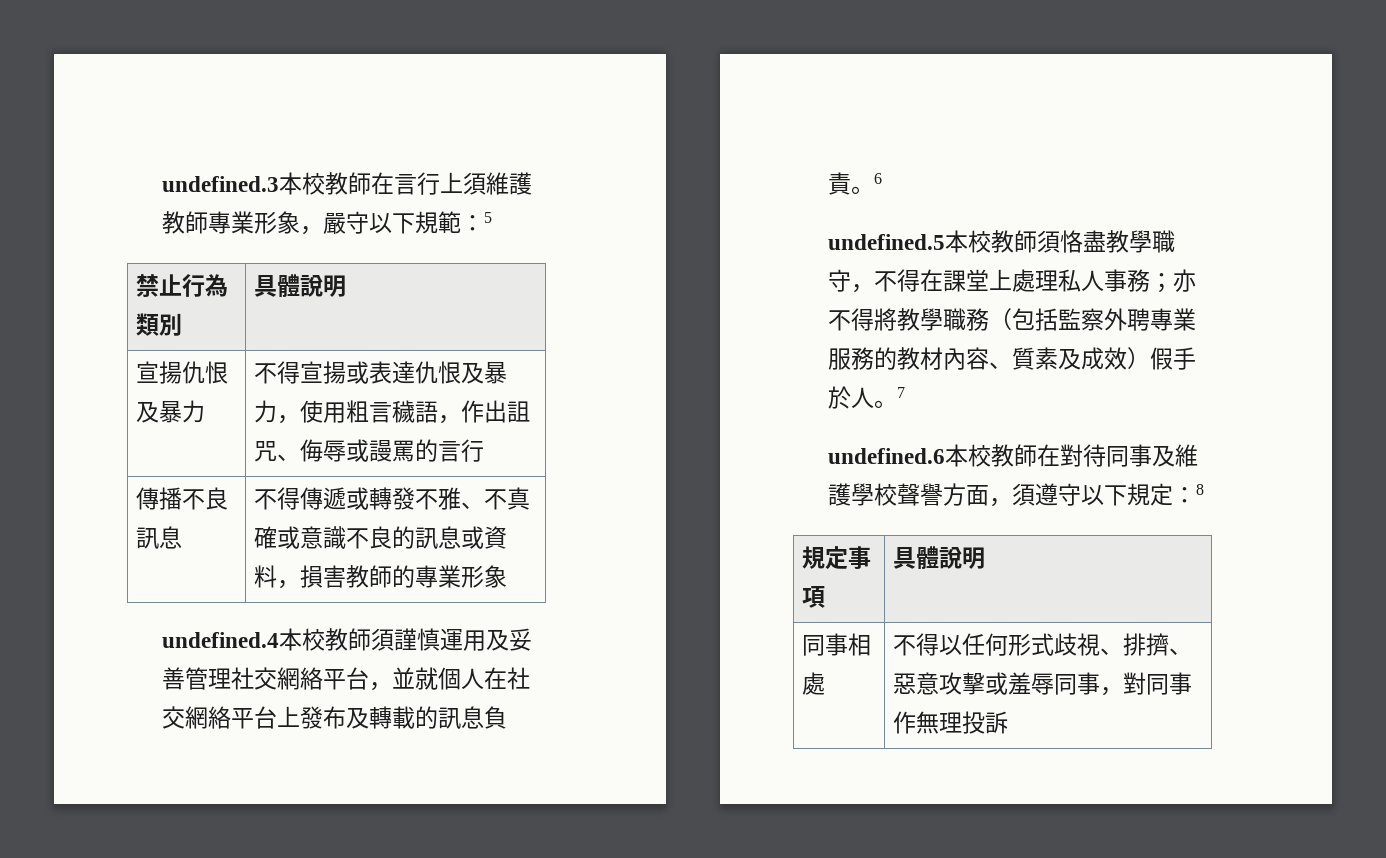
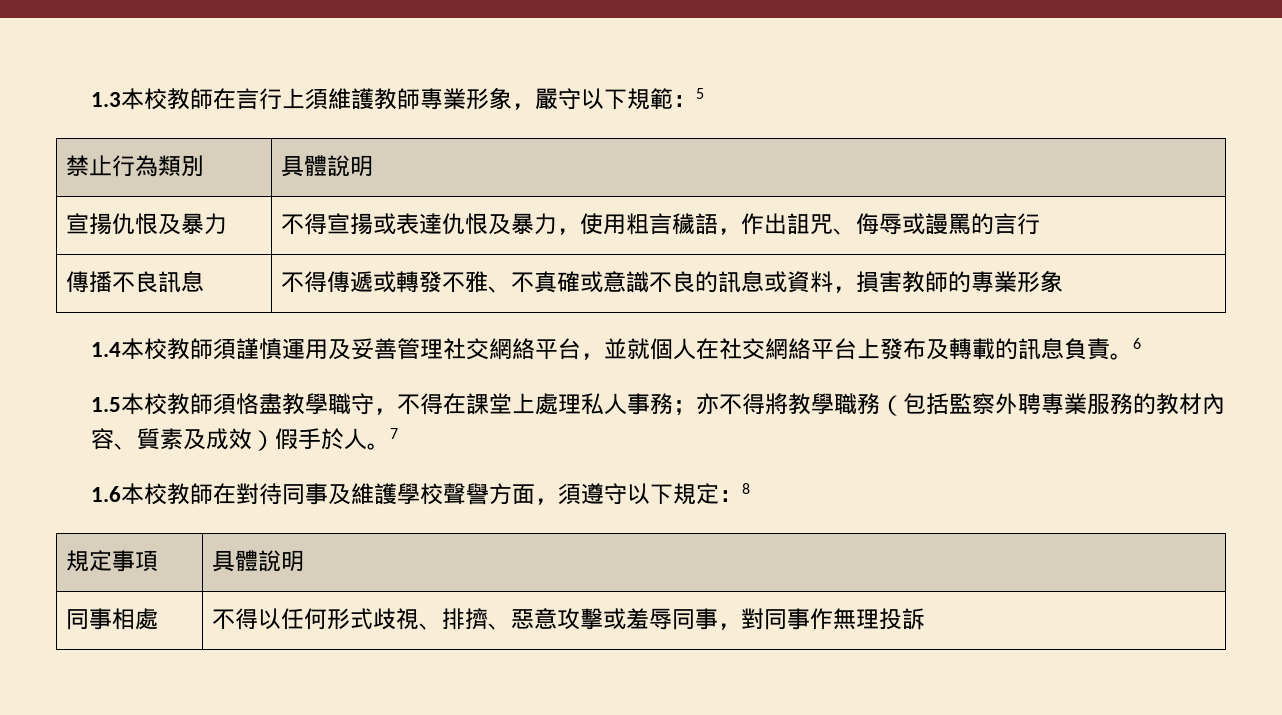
- undefined.3本校教師在言行上須維護教師專業形象，嚴守以下規範：5
+ 1.3本校教師在言行上須維護教師專業形象，嚴守以下規範：5
- undefined.4本校教師須謹慎運用及妥善管理社交網絡平台，並就個人在社交網絡平台上發布及轉載的訊息負責。
+ 1.4本校教師須謹慎運用及妥善管理社交網絡平台，並就個人在社交網絡平台上發布及轉載的訊息負責。
- undefined.5本校教師須恪盡教學職守，不得在課堂上處理私人事務；亦不得將教學職務（包括監察外聘專業服務的教材內容、質素及成效）假手於人。
+ 1.5本校教師須恪盡教學職守，不得在課堂上處理私人事務；亦不得將教學職務（包括監察外聘專業服務的教材內容、質素及成效）假手於人。
- undefined.6本校教師在對待同事及維護學校聲譽方面，須遵守以下規定：8
+ 1.6本校教師在對待同事及維護學校聲譽方面，須遵守以下規定：8

